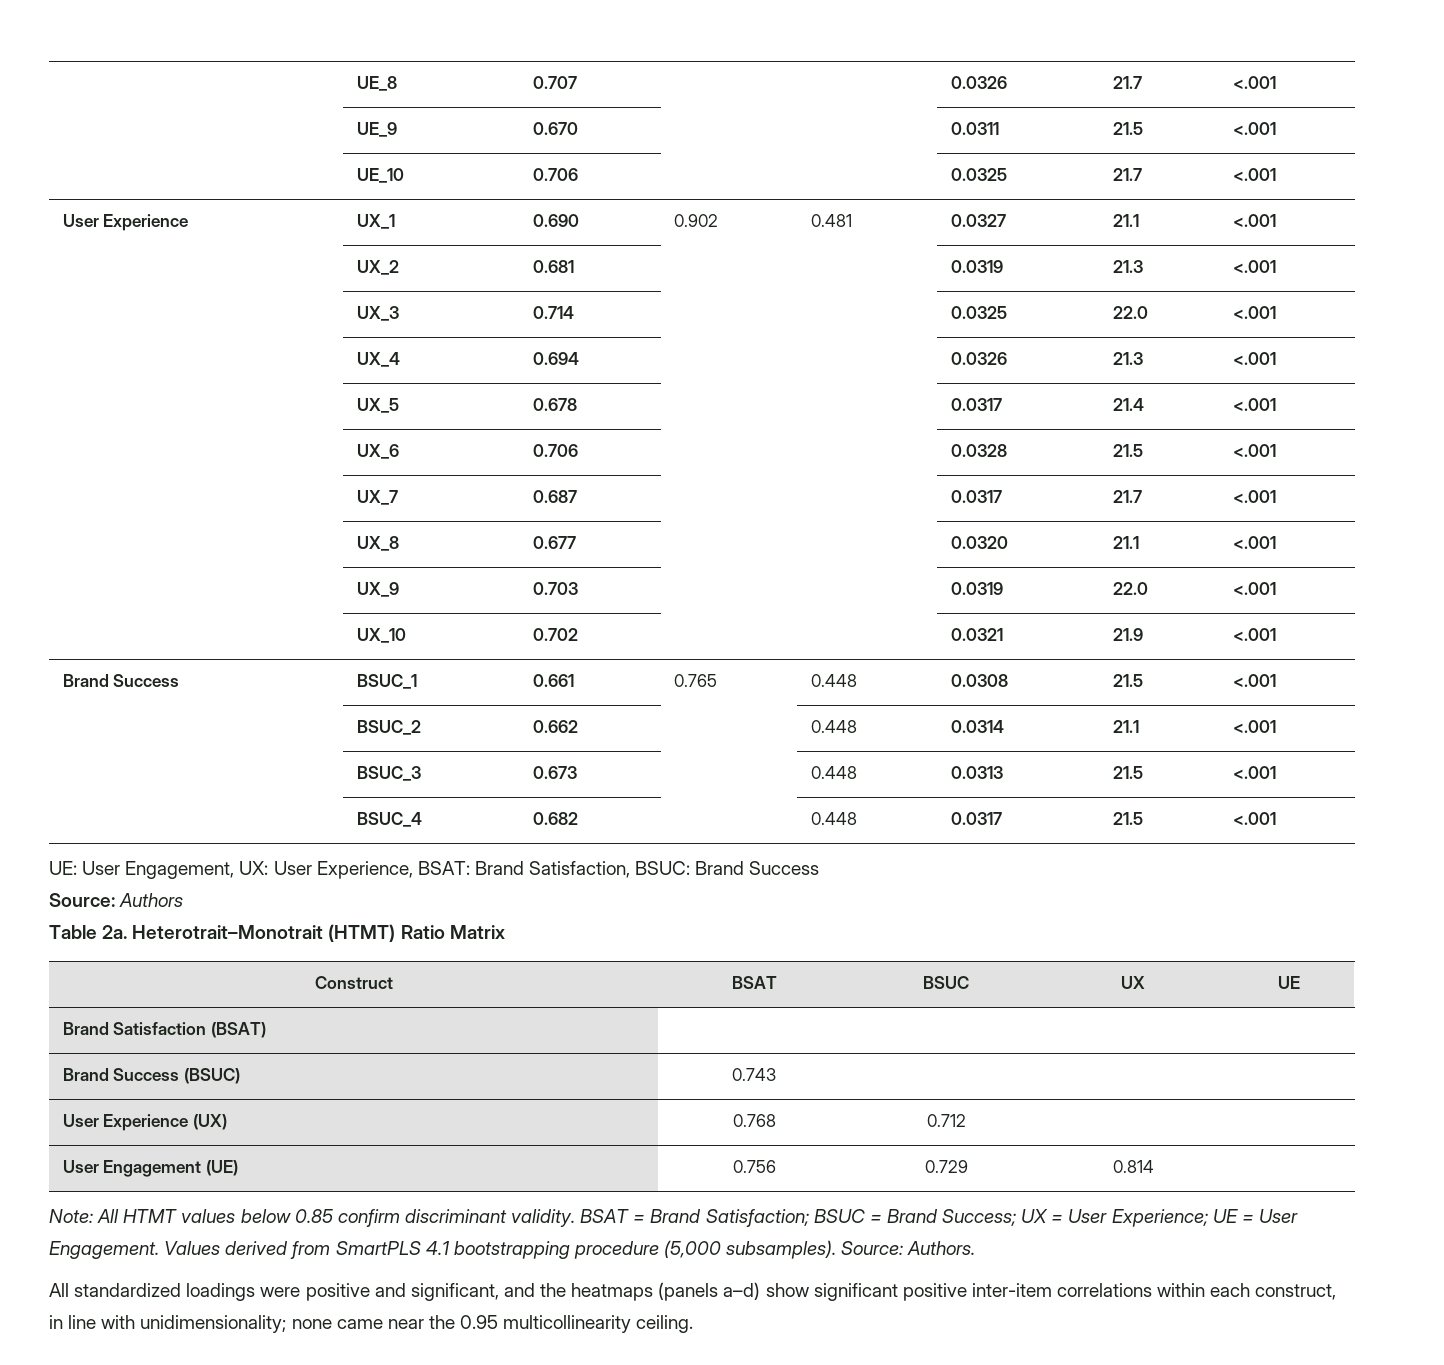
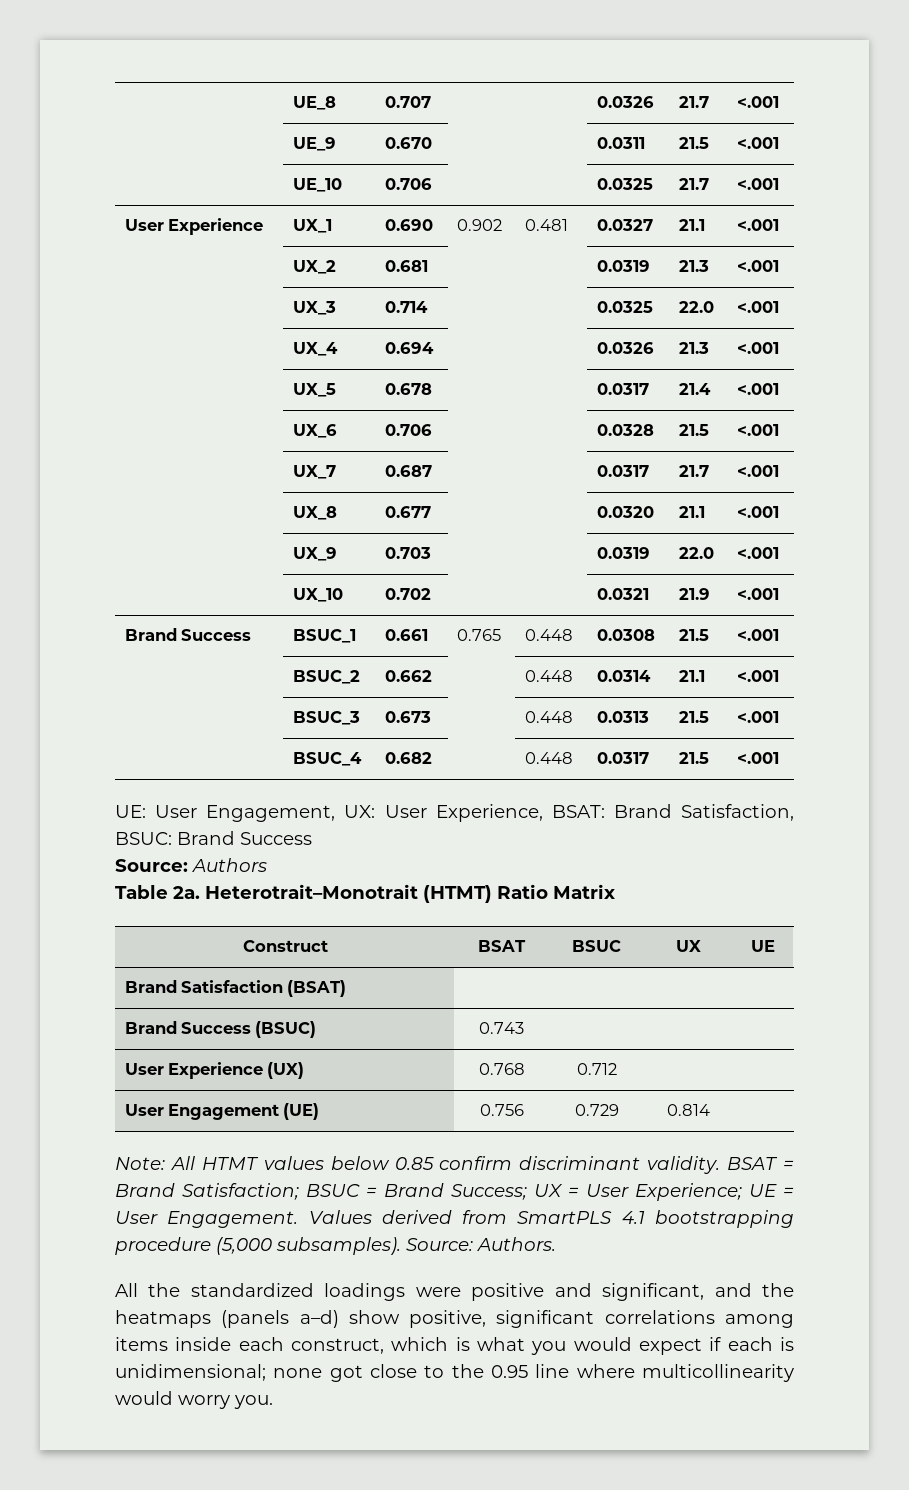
- All standardized loadings were positive and significant, and the heatmaps (panels a–d) show significant positive inter-item correlations within each construct, in line with unidimensionality; none came near the 0.95 multicollinearity ceiling.
+ All the standardized loadings were positive and significant, and the heatmaps (panels a–d) show positive, significant correlations among items inside each construct, which is what you would expect if each is unidimensional; none got close to the 0.95 line where multicollinearity would worry you.

